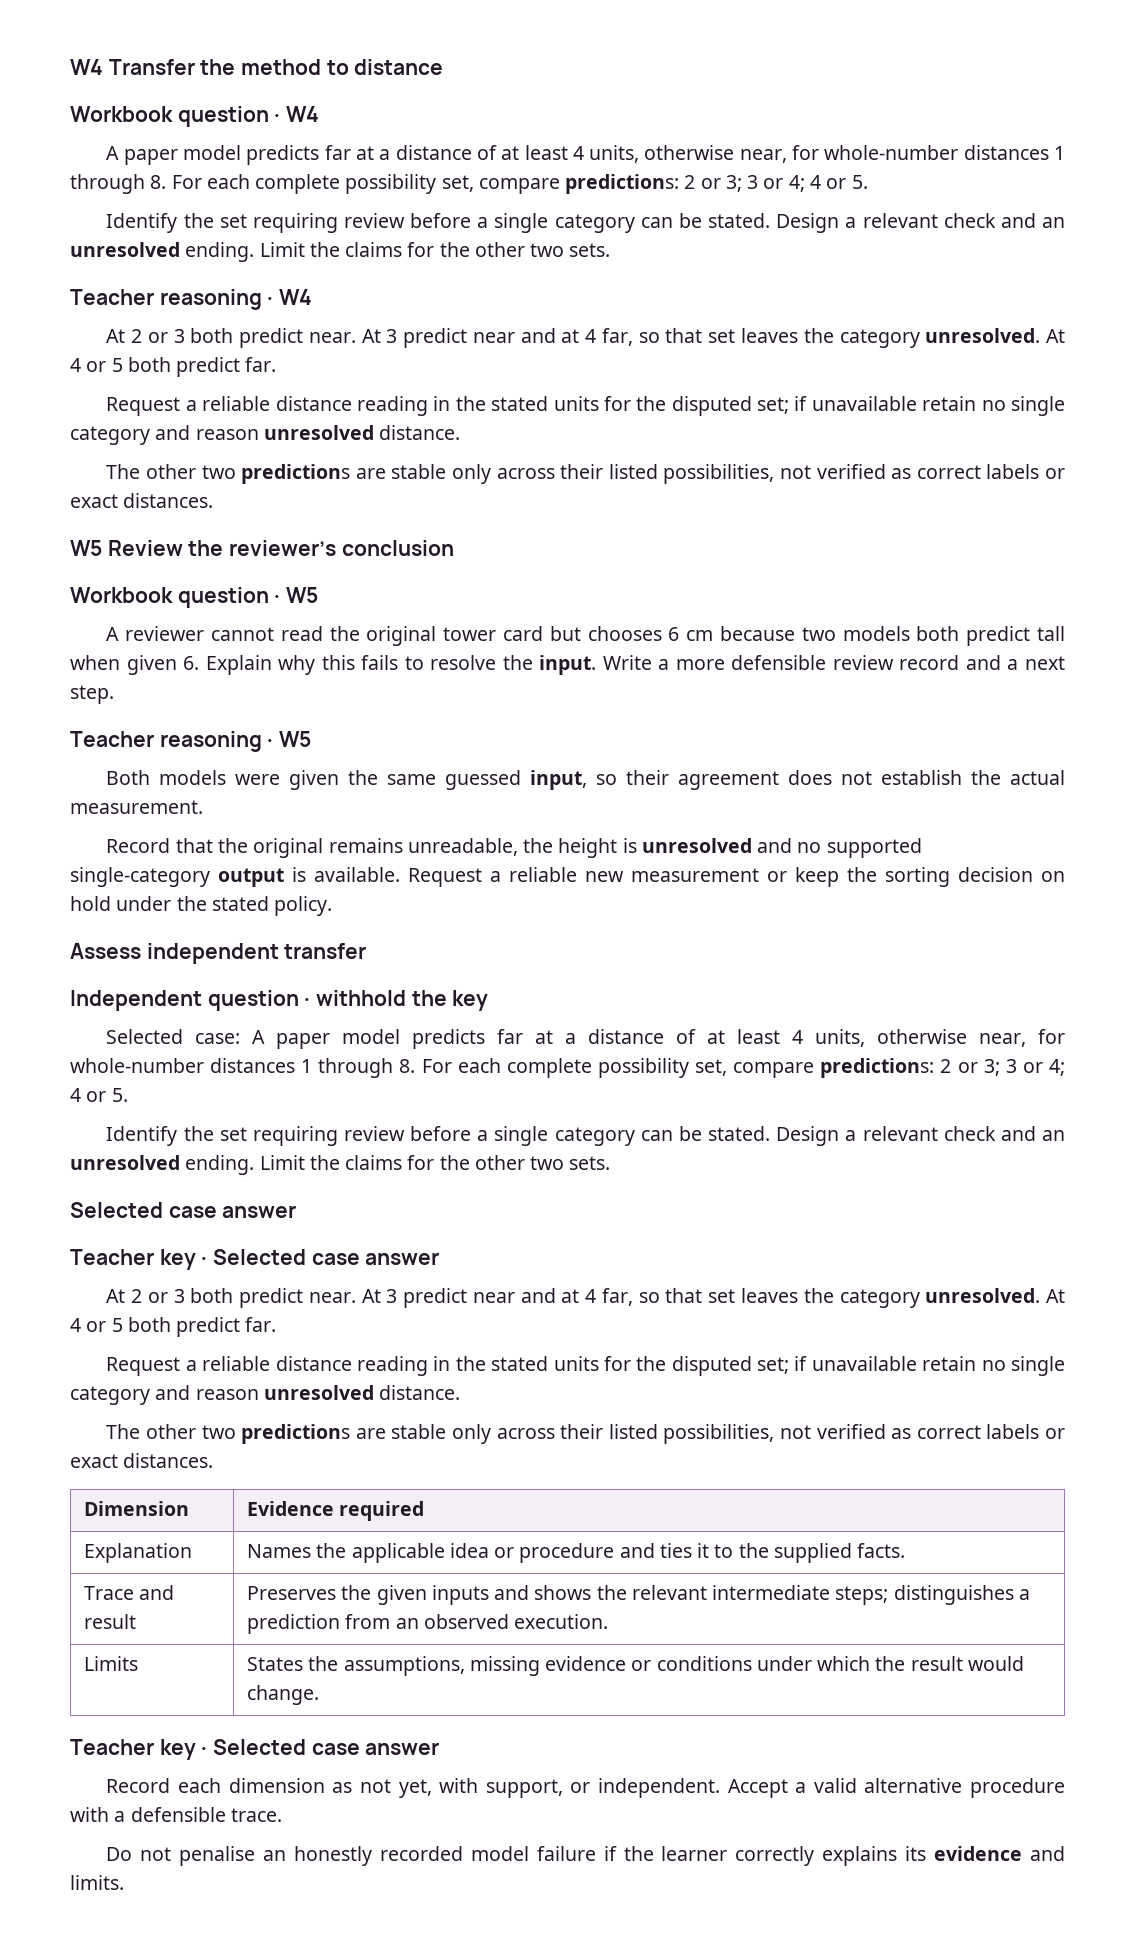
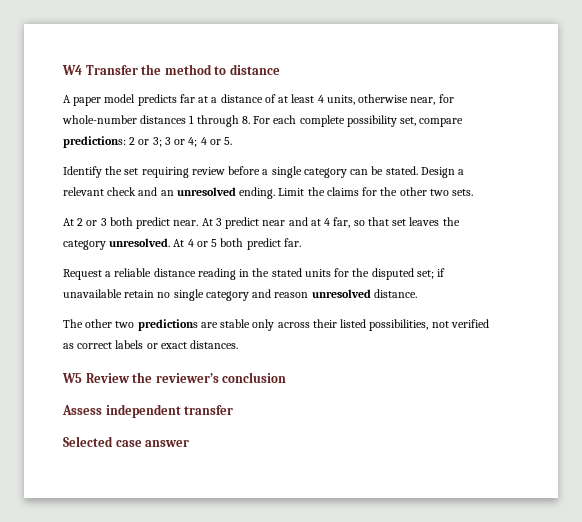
- Workbook question · W4
- Teacher reasoning · W4
- Workbook question · W5
- A reviewer cannot read the original tower card but chooses 6 cm because two models both predict tall when given 6. Explain why this fails to resolve the input. Write a more defensible review record and a next step.
- Teacher reasoning · W5
- Both models were given the same guessed input, so their agreement does not establish the actual measurement.
- Record that the original remains unreadable, the height is unresolved and no supported single-category output is available. Request a reliable new measurement or keep the sorting decision on hold under the stated policy.
  Assess independent transfer
- Independent question · withhold the key
- Selected case: A paper model predicts far at a distance of at least 4 units, otherwise near, for whole-number distances 1 through 8. For each complete possibility set, compare predictions: 2 or 3; 3 or 4; 4 or 5.
- Identify the set requiring review before a single category can be stated. Design a relevant check and an unresolved ending. Limit the claims for the other two sets.
  Selected case answer
- Teacher key · Selected case answer
- At 2 or 3 both predict near. At 3 predict near and at 4 far, so that set leaves the category unresolved. At 4 or 5 both predict far.
- Request a reliable distance reading in the stated units for the disputed set; if unavailable retain no single category and reason unresolved distance.
- The other two predictions are stable only across their listed possibilities, not verified as correct labels or exact distances.
- Dimension | Evidence required
- Explanation | Names the applicable idea or procedure and ties it to the supplied facts.
- Trace and result | Preserves the given inputs and shows the relevant intermediate steps; distinguishes a prediction from an observed execution.
- Limits | States the assumptions, missing evidence or conditions under which the result would change.
- Teacher key · Selected case answer
- Record each dimension as not yet, with support, or independent. Accept a valid alternative procedure with a defensible trace.
- Do not penalise an honestly recorded model failure if the learner correctly explains its evidence and limits.

